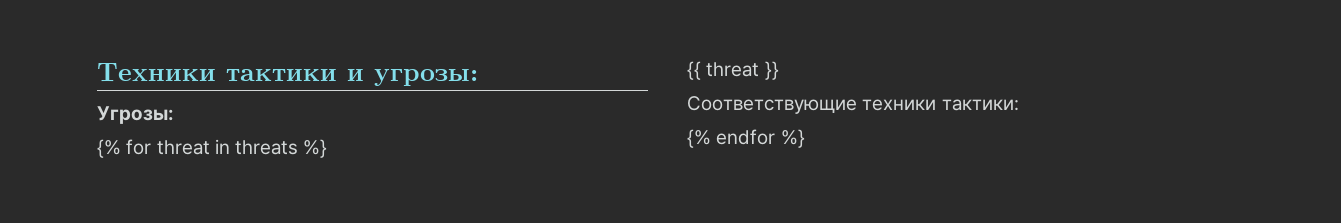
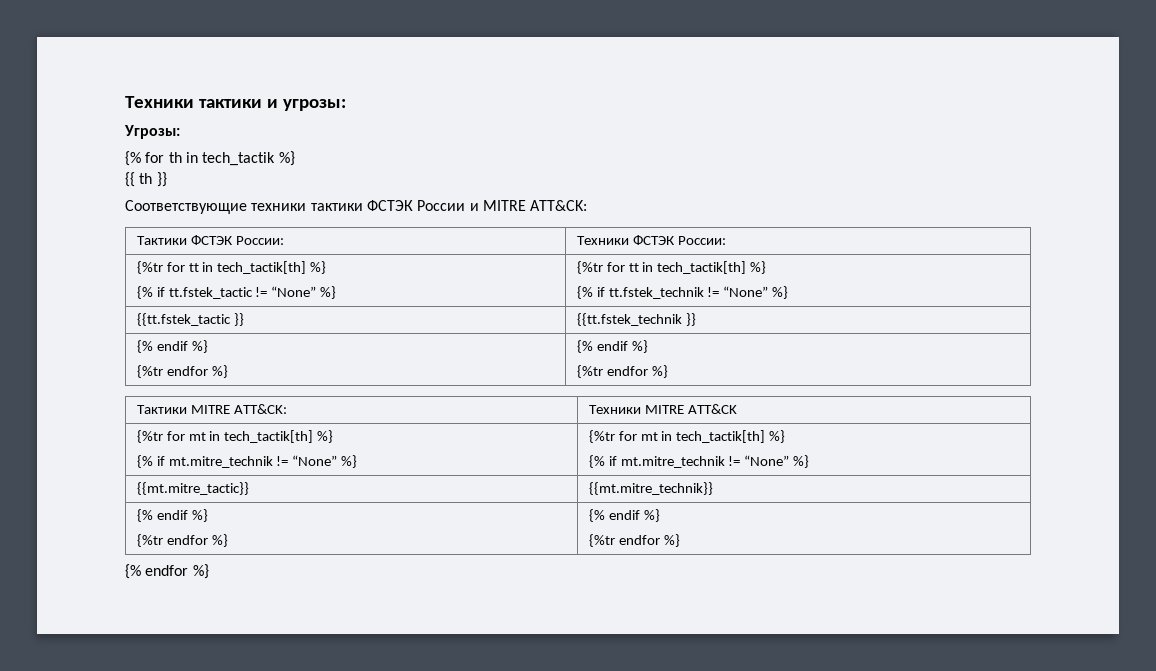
- {% for threat in threats %}
+ {% for th in tech_tactik %}
- {{ threat }}
+ {{ th }}
- Соответствующие техники тактики:
+ Соответствующие техники тактики ФСТЭК России и MITRE ATT&CK:
+ Тактики ФСТЭК России: | Техники ФСТЭК России:
+ {%tr for tt in tech_tactik[th] %}
+ {% if tt.fstek_tactic != “None” %} | {%tr for tt in tech_tactik[th] %}
+ {% if tt.fstek_technik != “None” %}
+ {{tt.fstek_tactic }} | {{tt.fstek_technik }}
+ {% endif %}
+ {%tr endfor %} | {% endif %}
+ {%tr endfor %}
+ Тактики MITRE ATT&CK: | Техники MITRE ATT&CK
+ {%tr for mt in tech_tactik[th] %}
+ {% if mt.mitre_technik != “None” %} | {%tr for mt in tech_tactik[th] %}
+ {% if mt.mitre_technik != “None” %}
+ {{mt.mitre_tactic}} | {{mt.mitre_technik}}
+ {% endif %}
+ {%tr endfor %} | {% endif %}
+ {%tr endfor %}

